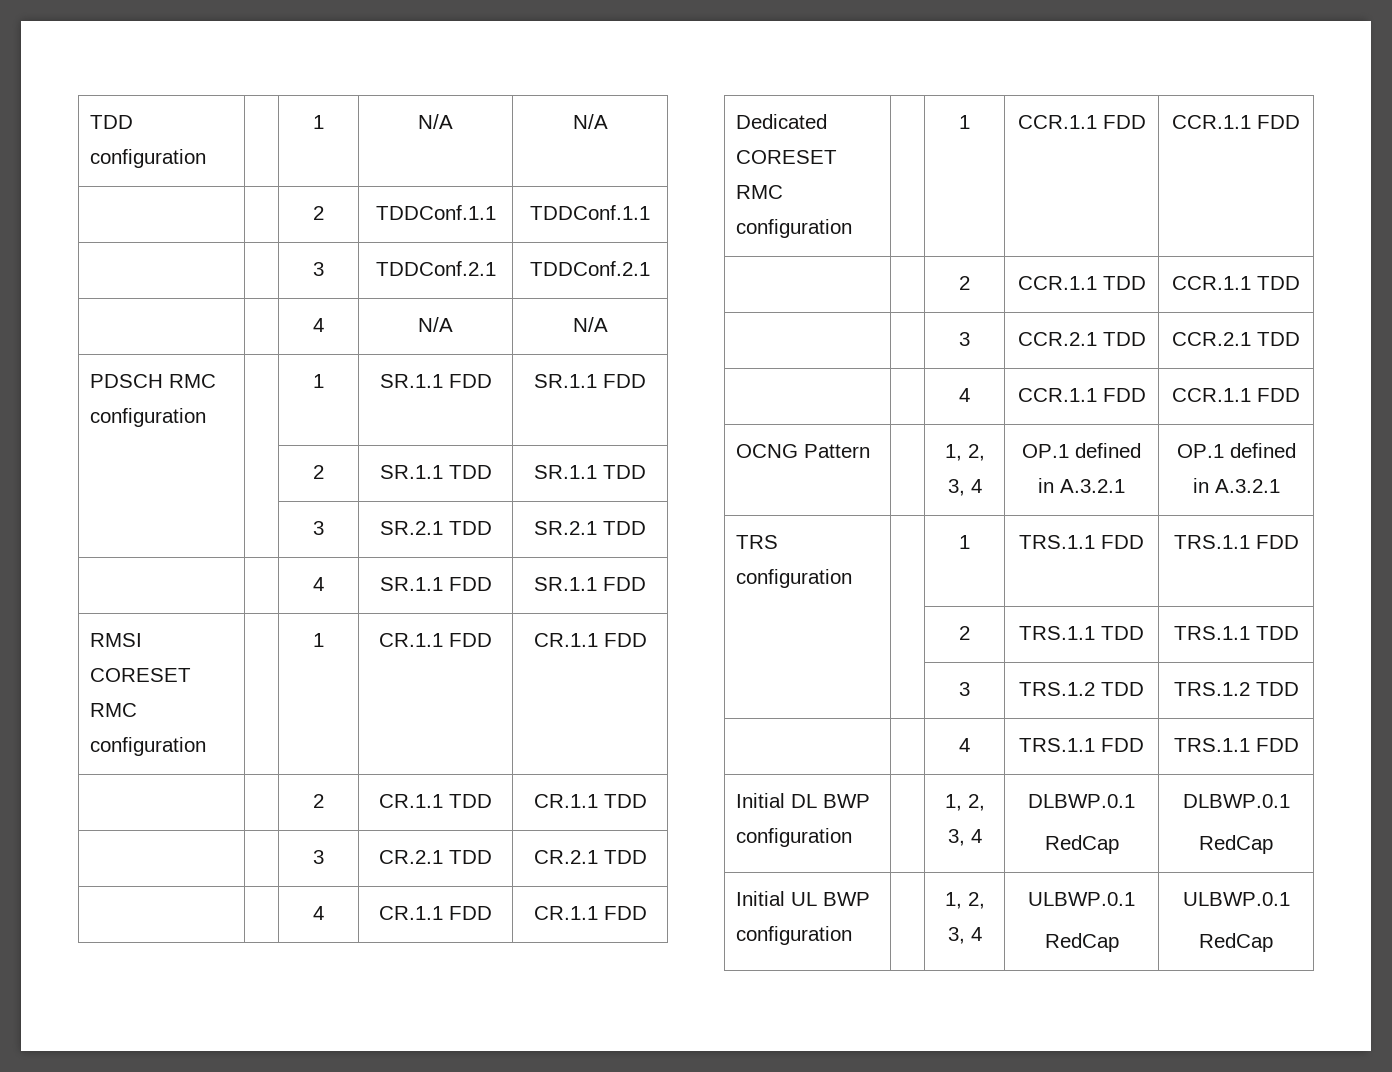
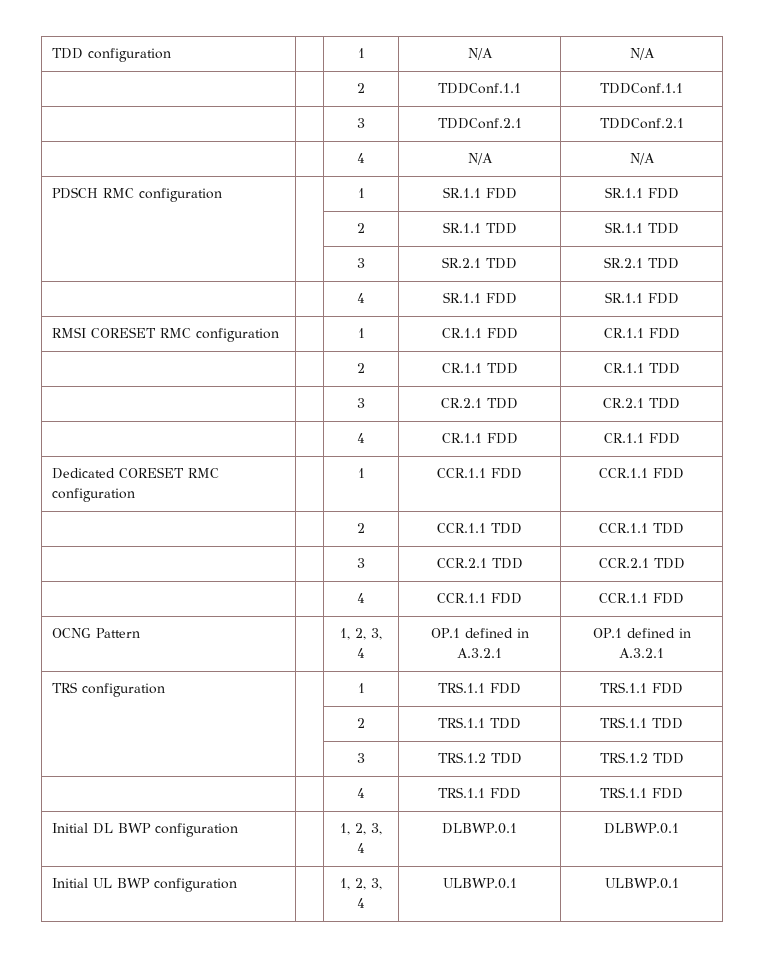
- Initial DL BWP configuration | | 1, 2, 3, 4 | DLBWP.0.1
- RedCap | DLBWP.0.1
- RedCap
+ Initial DL BWP configuration | | 1, 2, 3, 4 | DLBWP.0.1 | DLBWP.0.1
- Initial UL BWP configuration | | 1, 2, 3, 4 | ULBWP.0.1
- RedCap | ULBWP.0.1
- RedCap
+ Initial UL BWP configuration | | 1, 2, 3, 4 | ULBWP.0.1 | ULBWP.0.1

